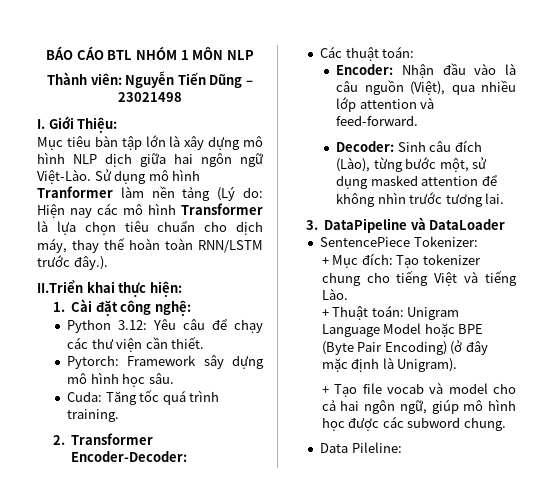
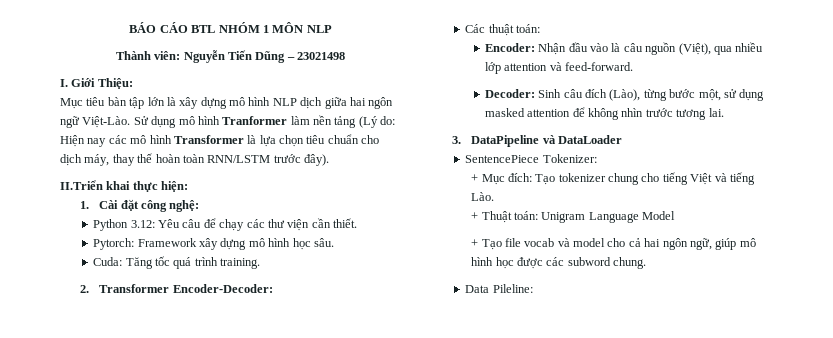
- Sử dụng mô hình Tranformer làm nền tảng (Lý do: Hiện nay các mô hình Transformer là lựa chọn tiêu chuẩn cho dịch máy, thay thế hoàn toàn RNN/LSTM trước đây.).
+ Sử dụng mô hình Tranformer làm nền tảng (Lý do: Hiện nay các mô hình Transformer là lựa chọn tiêu chuẩn cho dịch máy, thay thế hoàn toàn RNN/LSTM trước đây).
- Pytorch: Framework sây dựng mô hình học sâu.
+ Pytorch: Framework xây dựng mô hình học sâu.
- + Thuật toán: Unigram Language Model hoặc BPE (Byte Pair Encoding) (ở đây mặc định là Unigram).
+ + Thuật toán: Unigram Language Model

